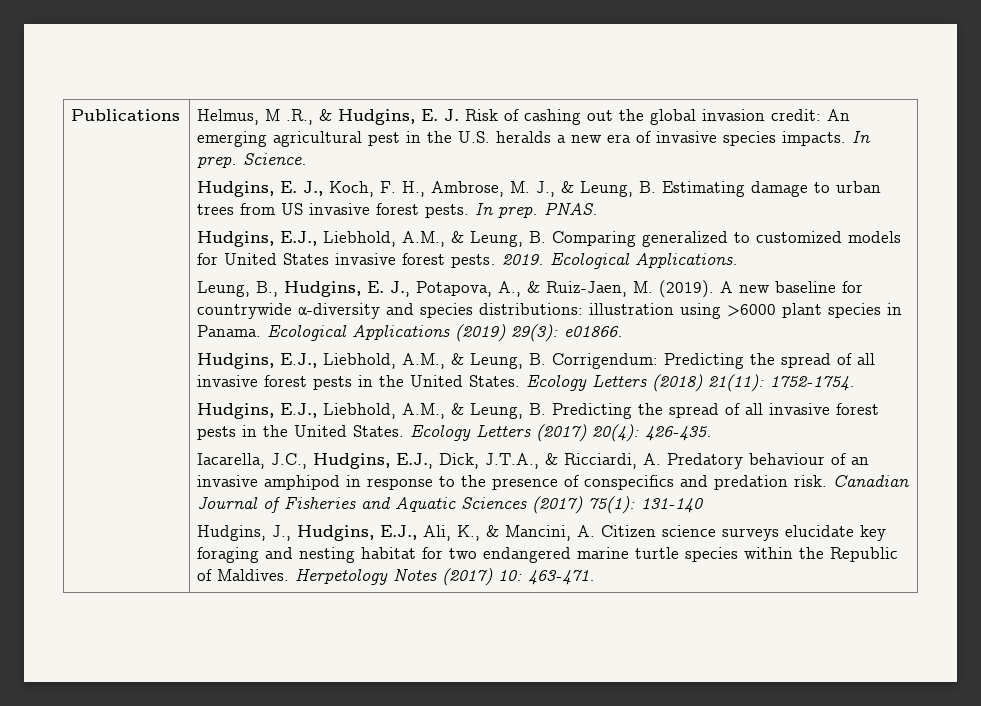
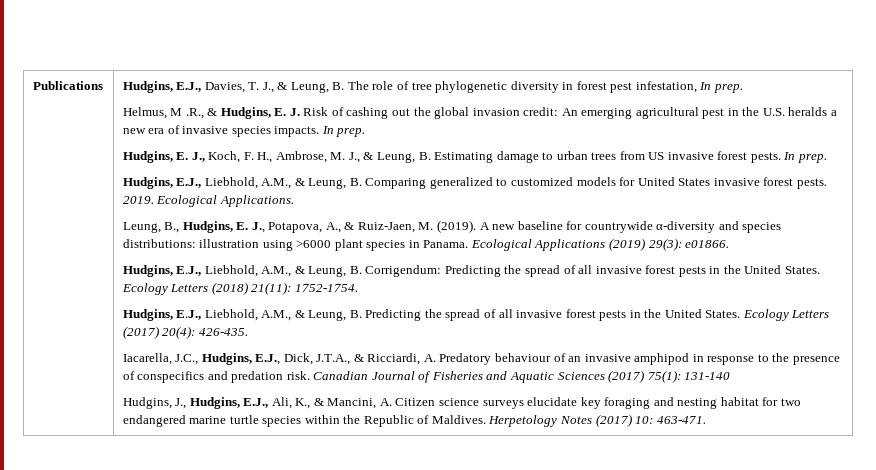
+ Hudgins, E.J., Davies, T. J., & Leung, B. The role of tree phylogenetic diversity in forest pest infestation, In prep.
- Science.
- PNAS.

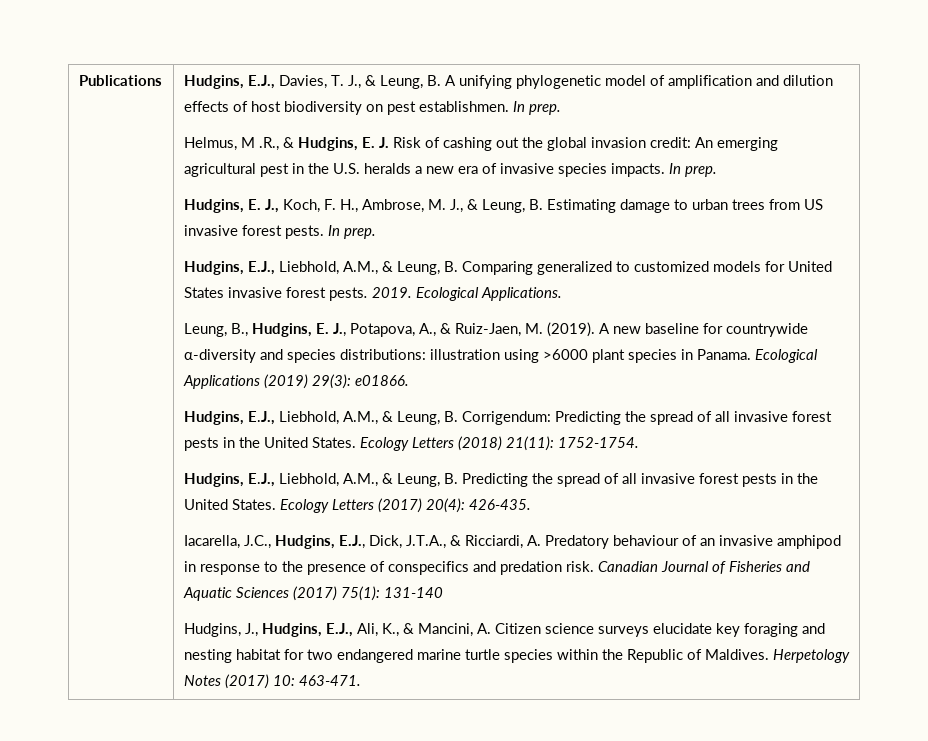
- Hudgins, E.J., Davies, T. J., & Leung, B. The role of tree phylogenetic diversity in forest pest infestation, In prep.
+ Hudgins, E.J., Davies, T. J., & Leung, B. A unifying phylogenetic model of amplification and dilution effects of host biodiversity on pest establishmen. In prep.

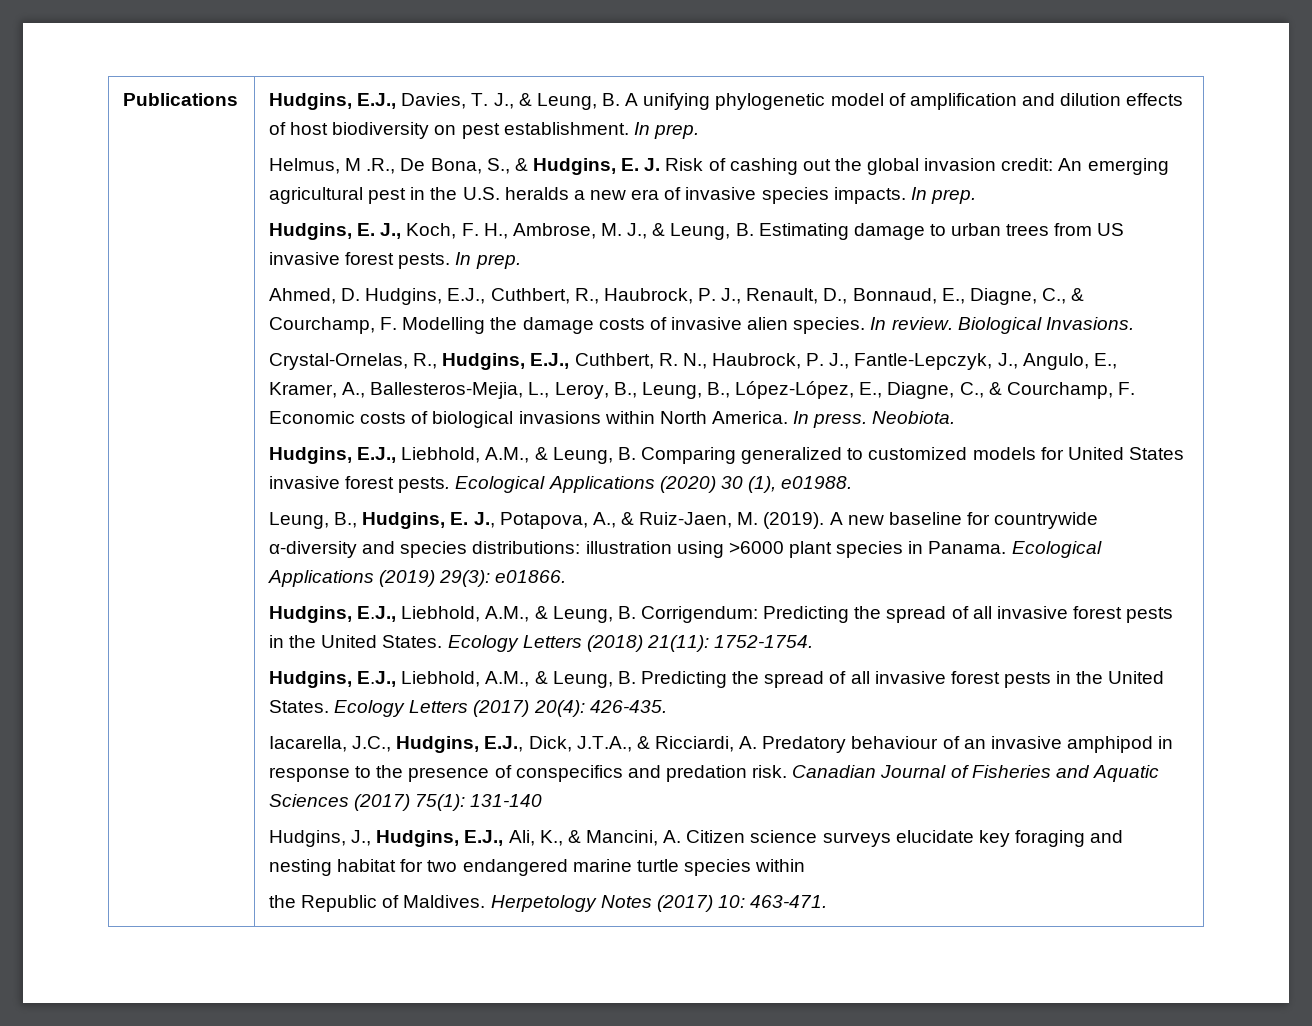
- Hudgins, E.J., Davies, T. J., & Leung, B. A unifying phylogenetic model of amplification and dilution effects of host biodiversity on pest establishmen.
+ Hudgins, E.J., Davies, T. J., & Leung, B. A unifying phylogenetic model of amplification and dilution effects of host biodiversity on pest establishment.
- Helmus, M .R., & Hudgins, E. J. Risk of cashing out the global invasion credit: An emerging agricultural pest in the U.S. heralds a new era of invasive species impacts.
+ Helmus, M .R., De Bona, S., & Hudgins, E. J. Risk of cashing out the global invasion credit: An emerging agricultural pest in the U.S. heralds a new era of invasive species impacts.
+ Ahmed, D. Hudgins, E.J., Cuthbert, R., Haubrock, P. J., Renault, D., Bonnaud, E., Diagne, C., & Courchamp, F. Modelling the damage costs of invasive alien species. In review. Biological Invasions.
+ Crystal-Ornelas, R., Hudgins, E.J., Cuthbert, R. N., Haubrock, P. J., Fantle-Lepczyk, J., Angulo, E., Kramer, A., Ballesteros-Mejia, L., Leroy, B., Leung, B., López-López, E., Diagne, C., & Courchamp, F. Economic costs of biological invasions within North America. In press. Neobiota.
- 2019. Ecological Applications.
+ Ecological Applications (2020) 30 (1), e01988.
- Hudgins, J., Hudgins, E.J., Ali, K., & Mancini, A. Citizen science surveys elucidate key foraging and nesting habitat for two endangered marine turtle species within the Republic of Maldives.
+ Hudgins, J., Hudgins, E.J., Ali, K., & Mancini, A. Citizen science surveys elucidate key foraging and nesting habitat for two endangered marine turtle species within
+ the Republic of Maldives.

